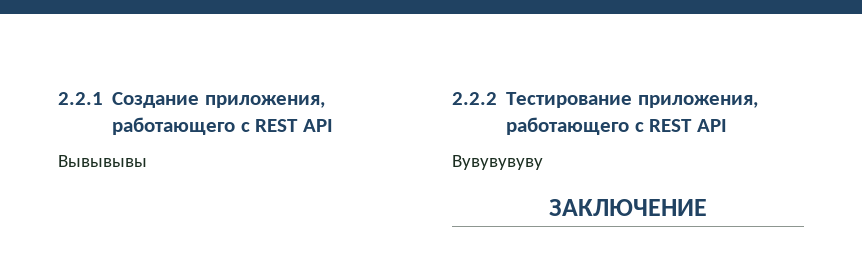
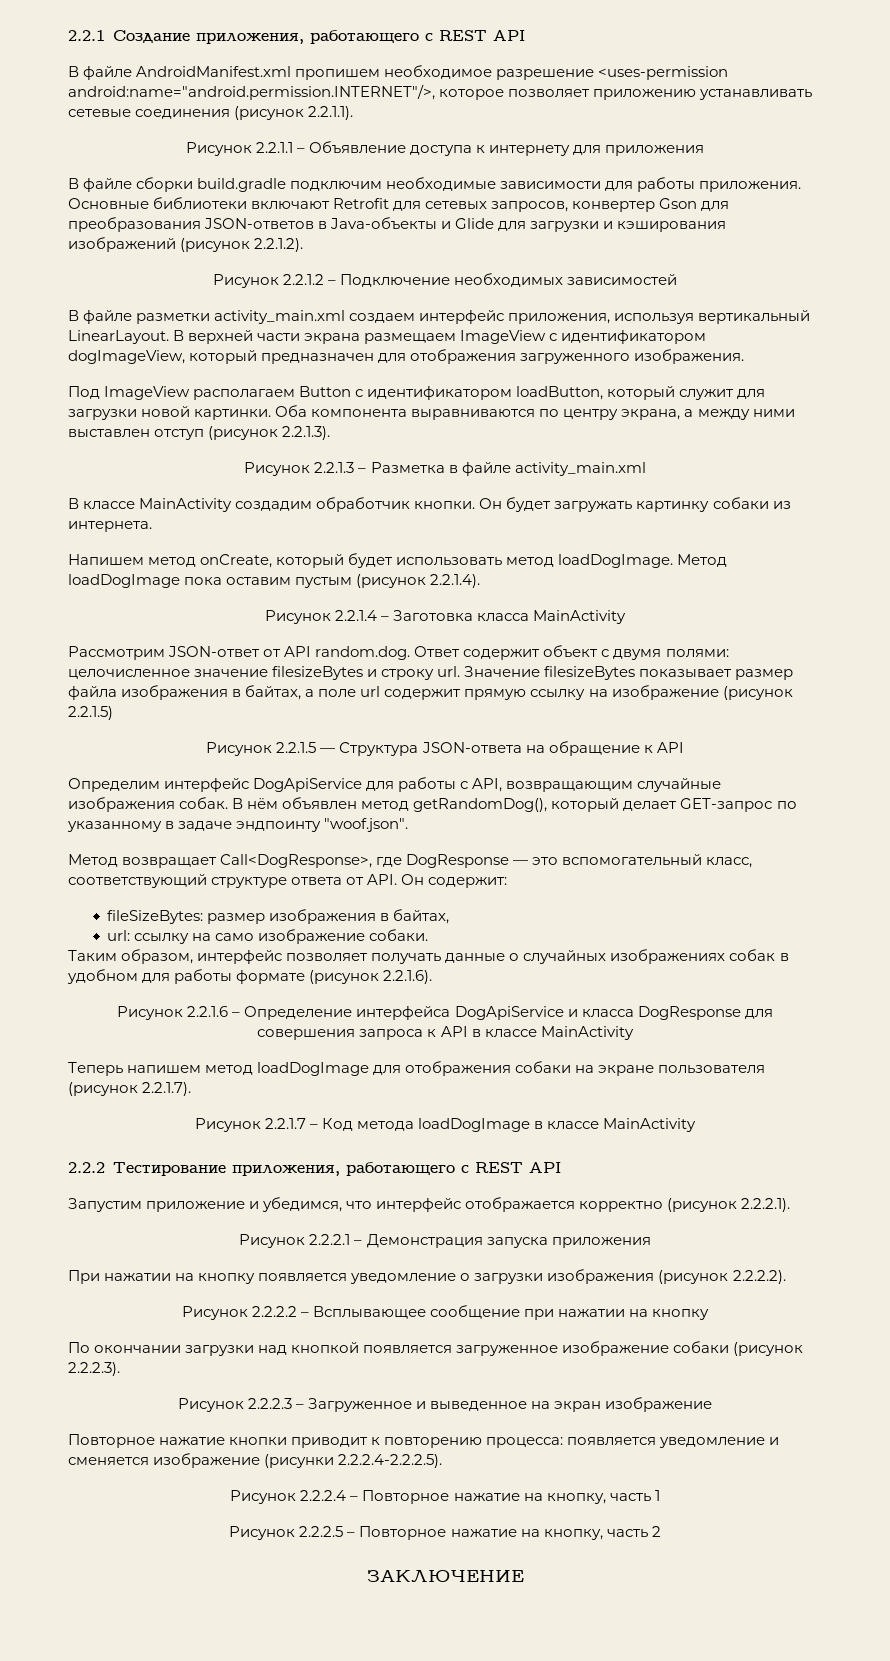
- Вывывывы
+ В файле AndroidManifest.xml пропишем необходимое разрешение <uses-permission android:name="android.permission.INTERNET"/>, которое позволяет приложению устанавливать сетевые соединения (рисунок 2.2.1.1).
+ Рисунок 2.2.1.1 – Объявление доступа к интернету для приложения
+ В файле сборки build.gradle подключим необходимые зависимости для работы приложения. Основные библиотеки включают Retrofit для сетевых запросов, конвертер Gson для преобразования JSON-ответов в Java-объекты и Glide для загрузки и кэширования изображений (рисунок 2.2.1.2).
+ Рисунок 2.2.1.2 – Подключение необходимых зависимостей
+ В файле разметки activity_main.xml создаем интерфейс приложения, используя вертикальный LinearLayout. В верхней части экрана размещаем ImageView с идентификатором dogImageView, который предназначен для отображения загруженного изображения.
+ Под ImageView располагаем Button с идентификатором loadButton, который служит для загрузки новой картинки. Оба компонента выравниваются по центру экрана, а между ними выставлен отступ (рисунок 2.2.1.3).
+ Рисунок 2.2.1.3 – Разметка в файле activity_main.xml
+ В классе MainActivity создадим обработчик кнопки. Он будет загружать картинку собаки из интернета.
+ Напишем метод onCreate, который будет использовать метод loadDogImage. Метод loadDogImage пока оставим пустым (рисунок 2.2.1.4).
+ Рисунок 2.2.1.4 – Заготовка класса MainActivity
+ Рассмотрим JSON-ответ от API random.dog. Ответ содержит объект с двумя полями: целочисленное значение filesizeBytes и строку url. Значение filesizeBytes показывает размер файла изображения в байтах, а поле url содержит прямую ссылку на изображение (рисунок 2.2.1.5)
+ Рисунок 2.2.1.5 — Структура JSON-ответа на обращение к API
+ Определим интерфейс DogApiService для работы с API, возвращающим случайные изображения собак. В нём объявлен метод getRandomDog(), который делает GET-запрос по указанному в задаче эндпоинту "woof.json".
+ Метод возвращает Call<DogResponse>, где DogResponse — это вспомогательный класс, соответствующий структуре ответа от API. Он содержит:
+ fileSizeBytes: размер изображения в байтах,
+ url: ссылку на само изображение собаки.
+ Таким образом, интерфейс позволяет получать данные о случайных изображениях собак в удобном для работы формате (рисунок 2.2.1.6).
+ Рисунок 2.2.1.6 – Определение интерфейса DogApiService и класса DogResponse для совершения запроса к API в классе MainActivity
+ Теперь напишем метод loadDogImage для отображения собаки на экране пользователя (рисунок 2.2.1.7).
+ Рисунок 2.2.1.7 – Код метода loadDogImage в классе MainActivity
- Вувувувуву
+ Запустим приложение и убедимся, что интерфейс отображается корректно (рисунок 2.2.2.1).
+ Рисунок 2.2.2.1 – Демонстрация запуска приложения
+ При нажатии на кнопку появляется уведомление о загрузки изображения (рисунок 2.2.2.2).
+ Рисунок 2.2.2.2 – Всплывающее сообщение при нажатии на кнопку
+ По окончании загрузки над кнопкой появляется загруженное изображение собаки (рисунок 2.2.2.3).
+ Рисунок 2.2.2.3 – Загруженное и выведенное на экран изображение
+ Повторное нажатие кнопки приводит к повторению процесса: появляется уведомление и сменяется изображение (рисунки 2.2.2.4-2.2.2.5).
+ Рисунок 2.2.2.4 – Повторное нажатие на кнопку, часть 1
+ Рисунок 2.2.2.5 – Повторное нажатие на кнопку, часть 2

